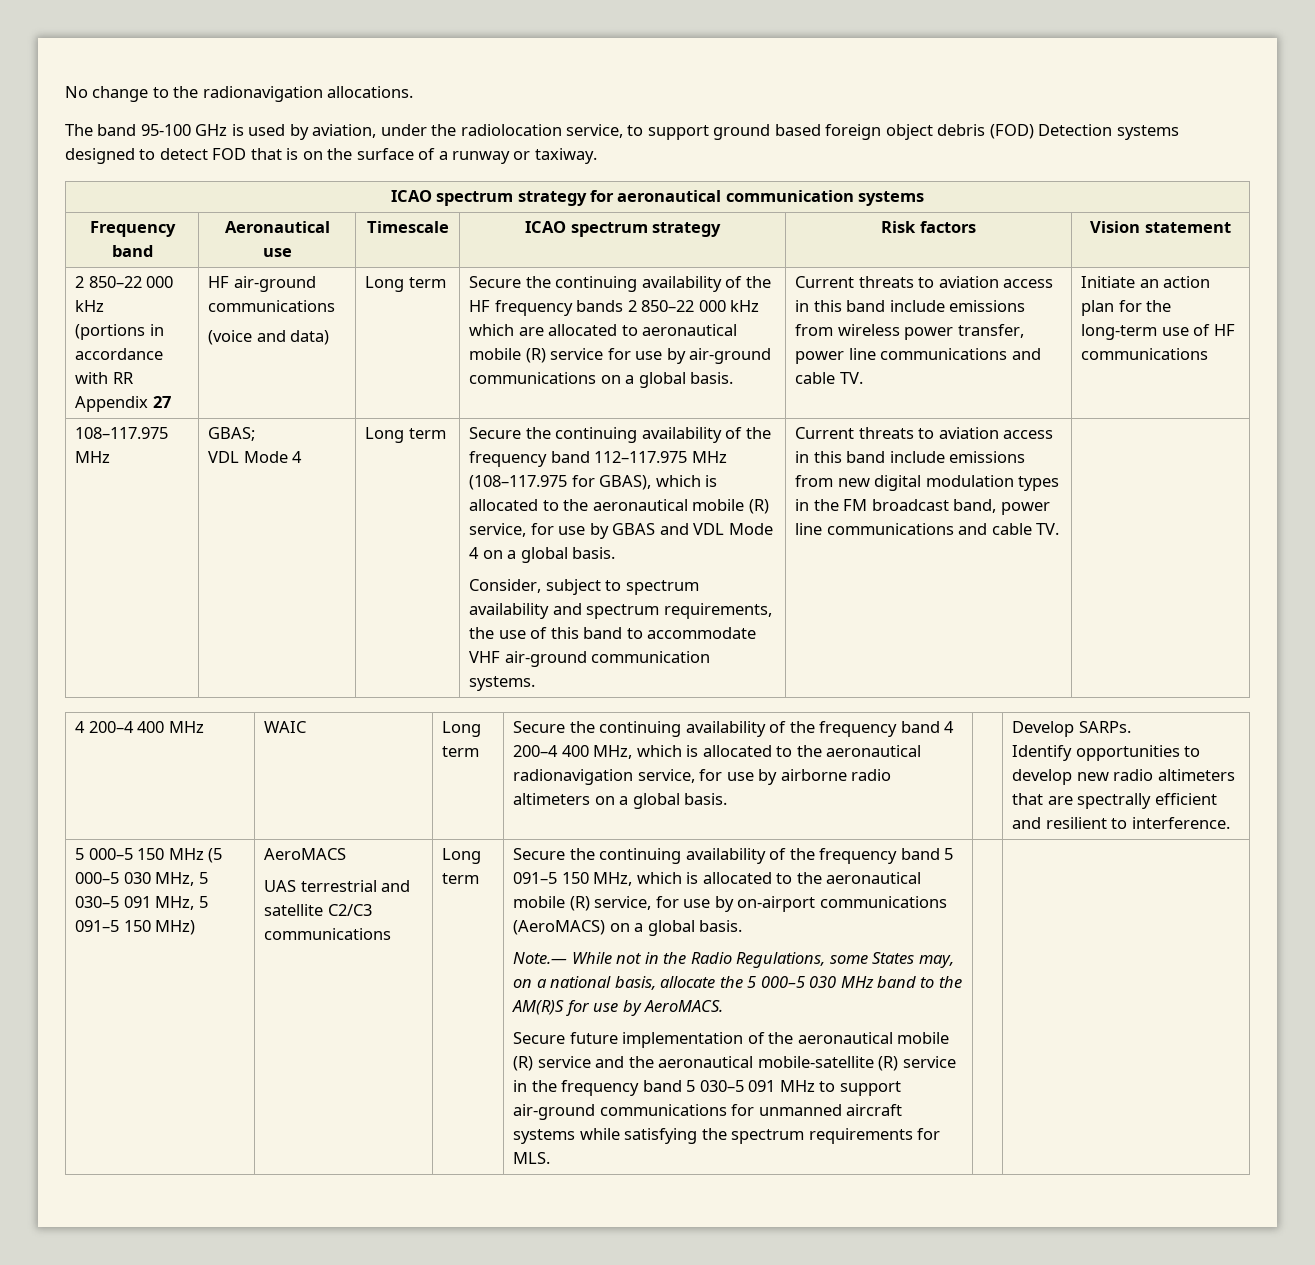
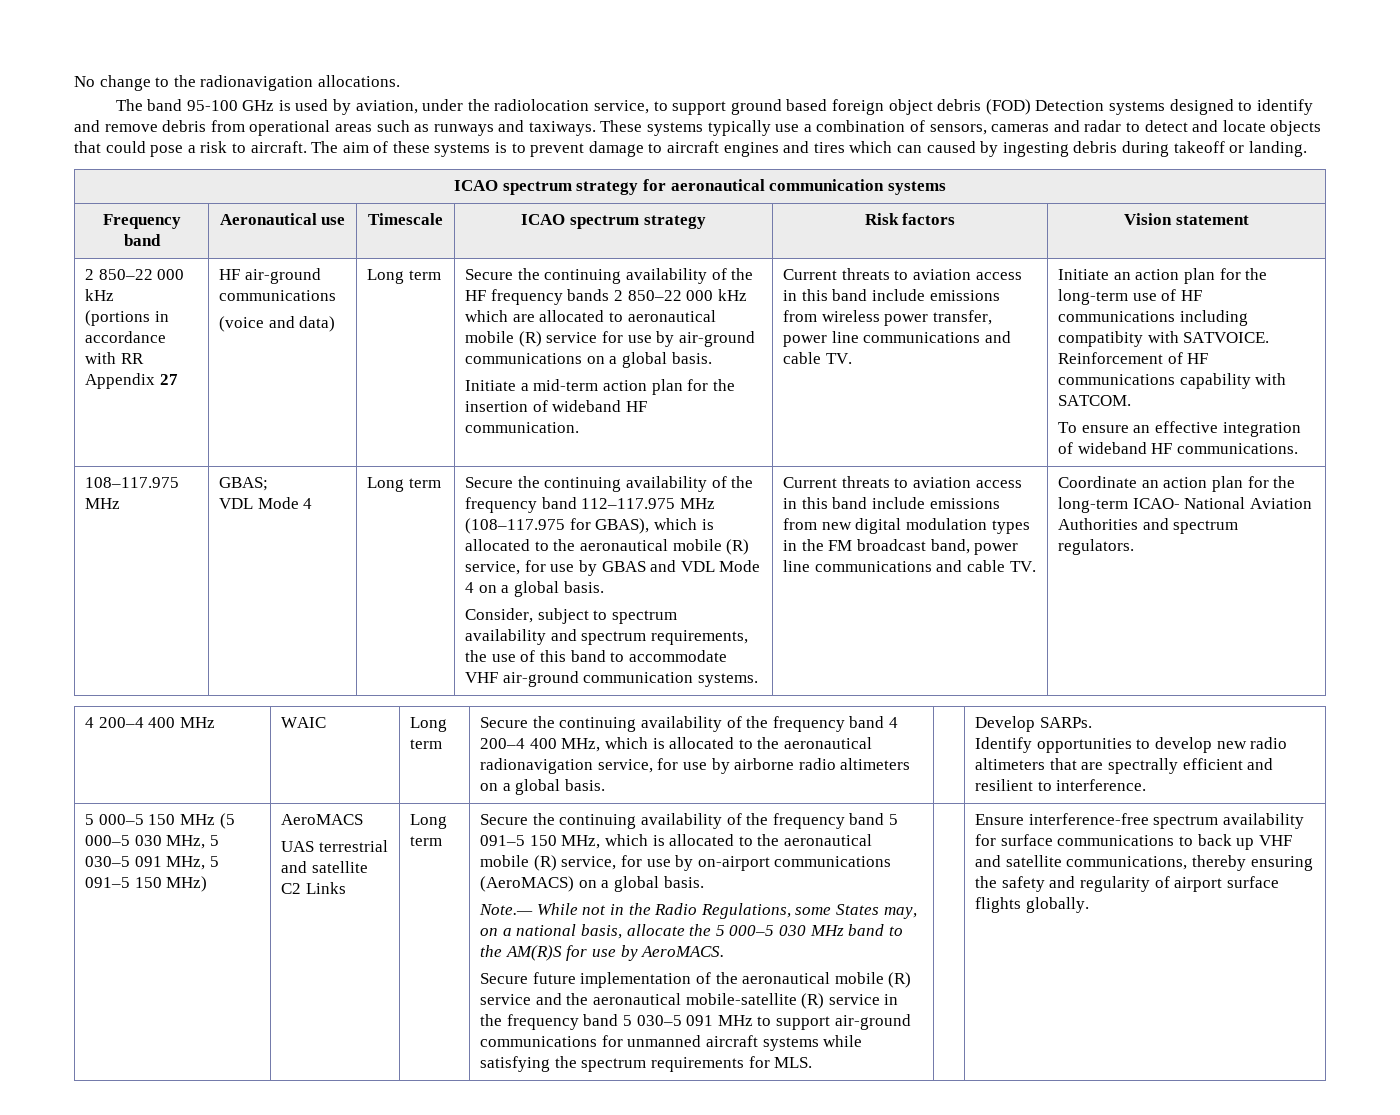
- The band 95-100 GHz is used by aviation, under the radiolocation service, to support ground based foreign object debris (FOD) Detection systems designed to detect FOD that is on the surface of a runway or taxiway.
+ The band 95-100 GHz is used by aviation, under the radiolocation service, to support ground based foreign object debris (FOD) Detection systems designed to identify and remove debris from operational areas such as runways and taxiways. These systems typically use a combination of sensors, cameras and radar to detect and locate objects that could pose a risk to aircraft. The aim of these systems is to prevent damage to aircraft engines and tires which can caused by ingesting debris during takeoff or landing.
+ Initiate a mid-term action plan for the insertion of wideband HF communication.
- Initiate an action plan for the long-term use of HF communications
+ Initiate an action plan for the long-term use of HF communications including compatibity with SATVOICE. Reinforcement of HF communications capability with SATCOM.
+ To ensure an effective integration of wideband HF communications.
+ Coordinate an action plan for the long-term ICAO- National Aviation Authorities and spectrum regulators.
- UAS terrestrial and satellite C2/C3 communications
+ UAS terrestrial and satellite C2 Links
+ Ensure interference-free spectrum availability for surface communications to back up VHF and satellite communications, thereby ensuring the safety and regularity of airport surface flights globally.

